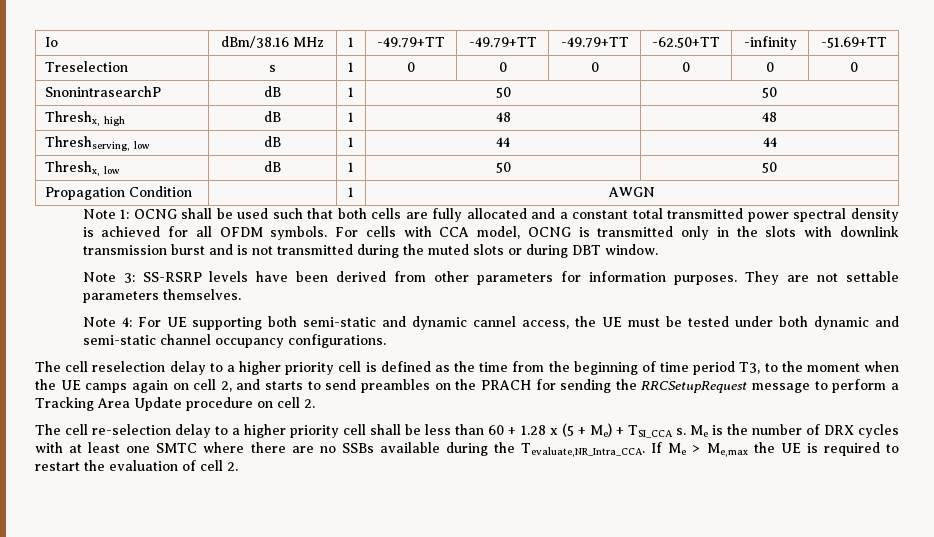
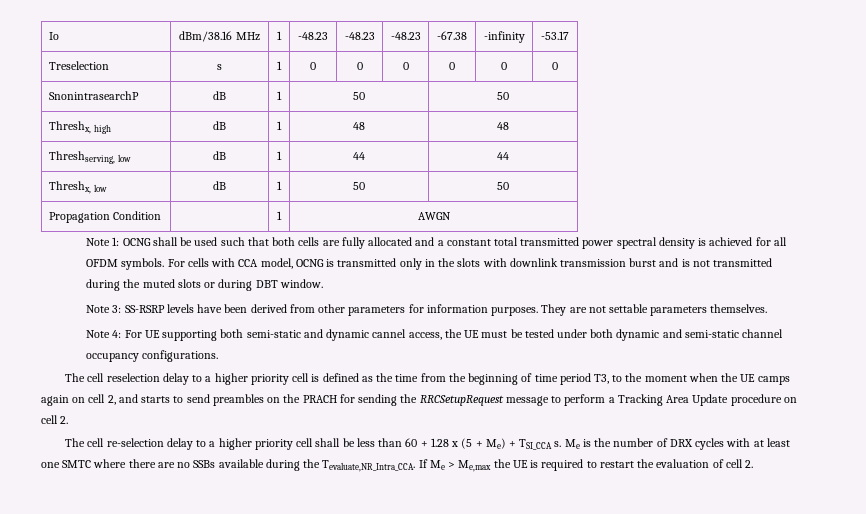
- Io | dBm/38.16 MHz | 1 | -49.79+TT | -49.79+TT | -49.79+TT | -62.50+TT | -infinity | -51.69+TT
+ Io | dBm/38.16 MHz | 1 | -48.23 | -48.23 | -48.23 | -67.38 | -infinity | -53.17

